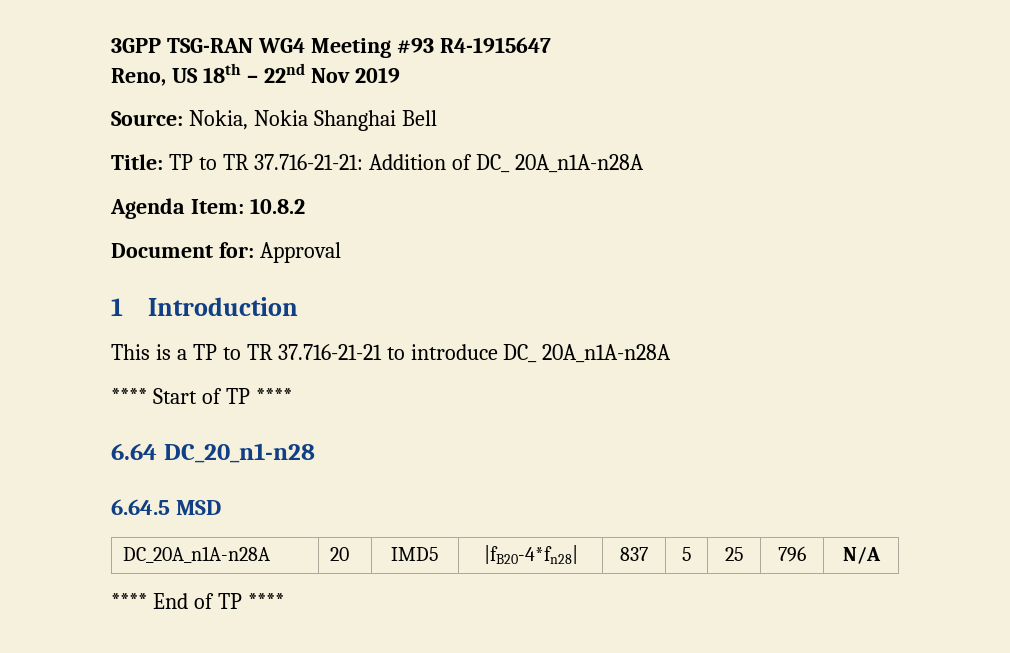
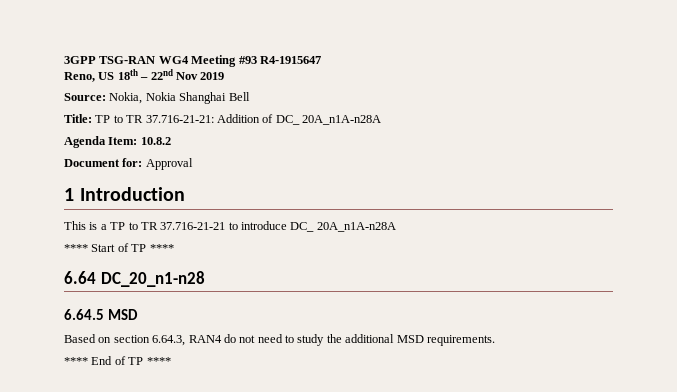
- DC_20A_n1A-n28A | 20 | IMD5 | |fB20-4*fn28| | 837 | 5 | 25 | 796 | N/A
+ Based on section 6.64.3, RAN4 do not need to study the additional MSD requirements.

